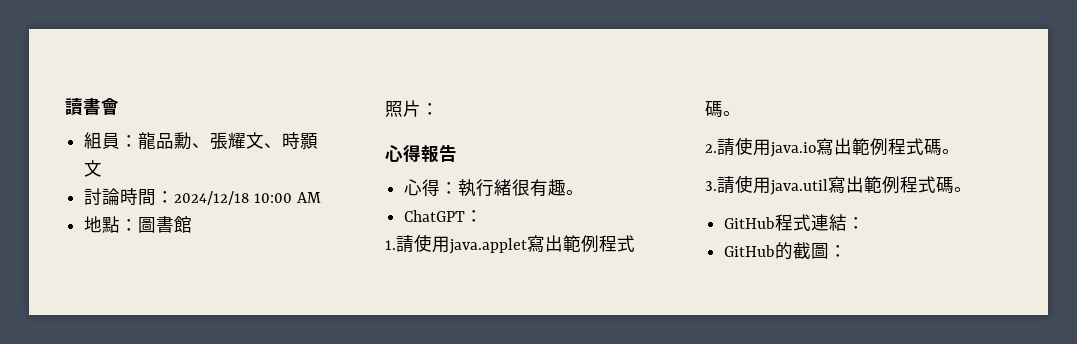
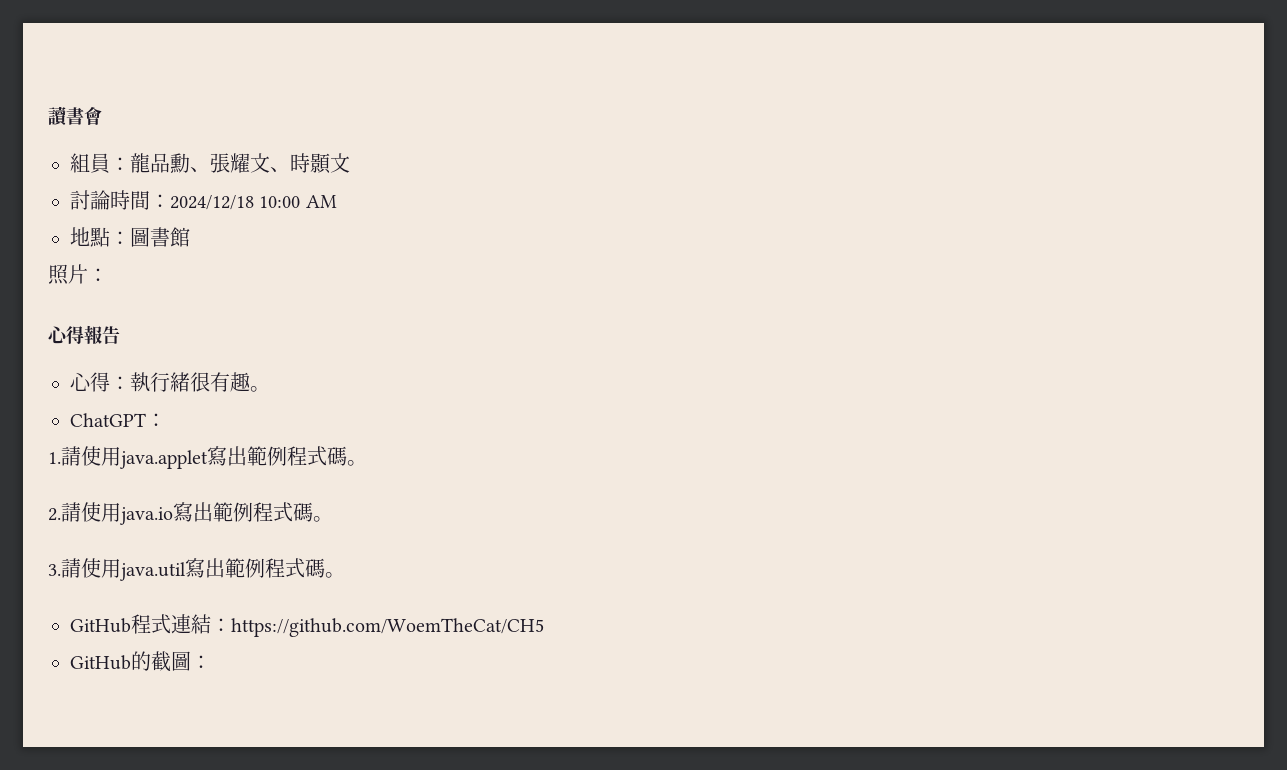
- GitHub程式連結：
+ GitHub程式連結：https://github.com/WoemTheCat/CH5

